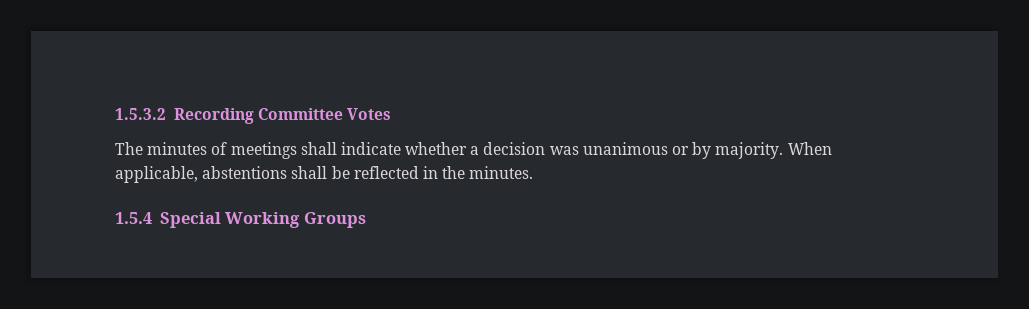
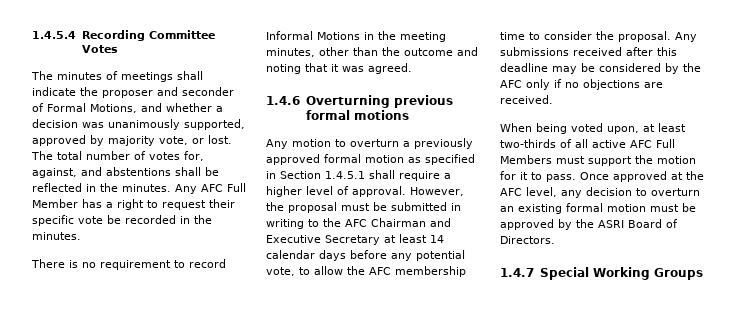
- 1.5.3.2 Recording Committee Votes
+ 1.4.5.4 Recording Committee Votes
- The minutes of meetings shall indicate whether a decision was unanimous or by majority. When applicable, abstentions shall be reflected in the minutes.
- 1.5.4 Special Working Groups
+ The minutes of meetings shall indicate the proposer and seconder of Formal Motions, and whether a decision was unanimously supported, approved by majority vote, or lost. The total number of votes for, against, and abstentions shall be reflected in the minutes. Any AFC Full Member has a right to request their specific vote be recorded in the minutes.
+ There is no requirement to record Informal Motions in the meeting minutes, other than the outcome and noting that it was agreed.
+ 1.4.6 Overturning previous formal motions
+ Any motion to overturn a previously approved formal motion as specified in Section 1.4.5.1 shall require a higher level of approval. However, the proposal must be submitted in writing to the AFC Chairman and Executive Secretary at least 14 calendar days before any potential vote, to allow the AFC membership time to consider the proposal. Any submissions received after this deadline may be considered by the AFC only if no objections are received.
+ When being voted upon, at least two-thirds of all active AFC Full Members must support the motion for it to pass. Once approved at the AFC level, any decision to overturn an existing formal motion must be approved by the ASRI Board of Directors.
+ 1.4.7 Special Working Groups

